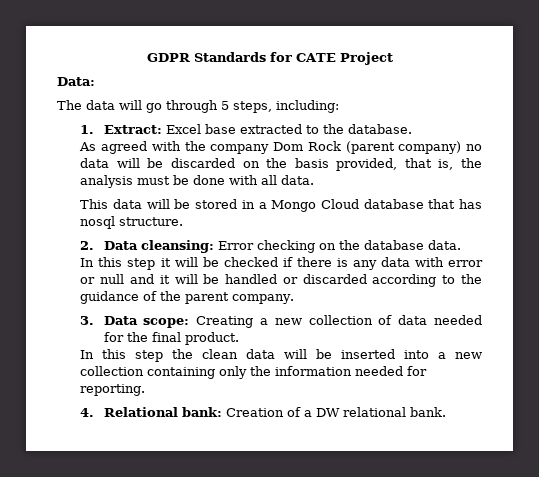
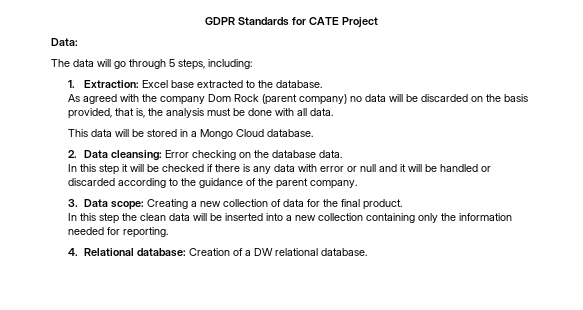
- 1. Extract: Excel base extracted to the database.
+ 1. Extraction: Excel base extracted to the database.
- This data will be stored in a Mongo Cloud database that has nosql structure.
+ This data will be stored in a Mongo Cloud database.
- 3. Data scope: Creating a new collection of data needed for the final product.
+ 3. Data scope: Creating a new collection of data for the final product.
- 4. Relational bank: Creation of a DW relational bank.
+ 4. Relational database: Creation of a DW relational database.

